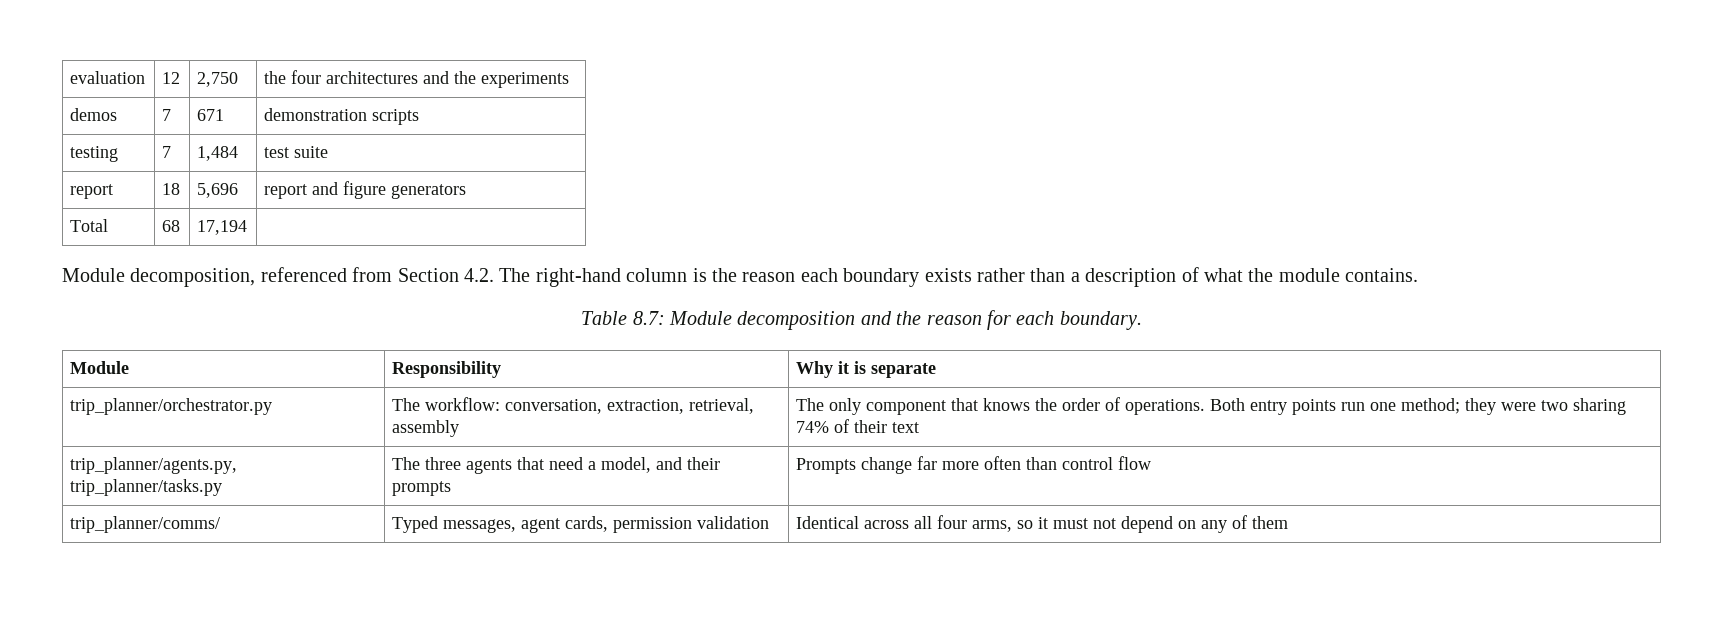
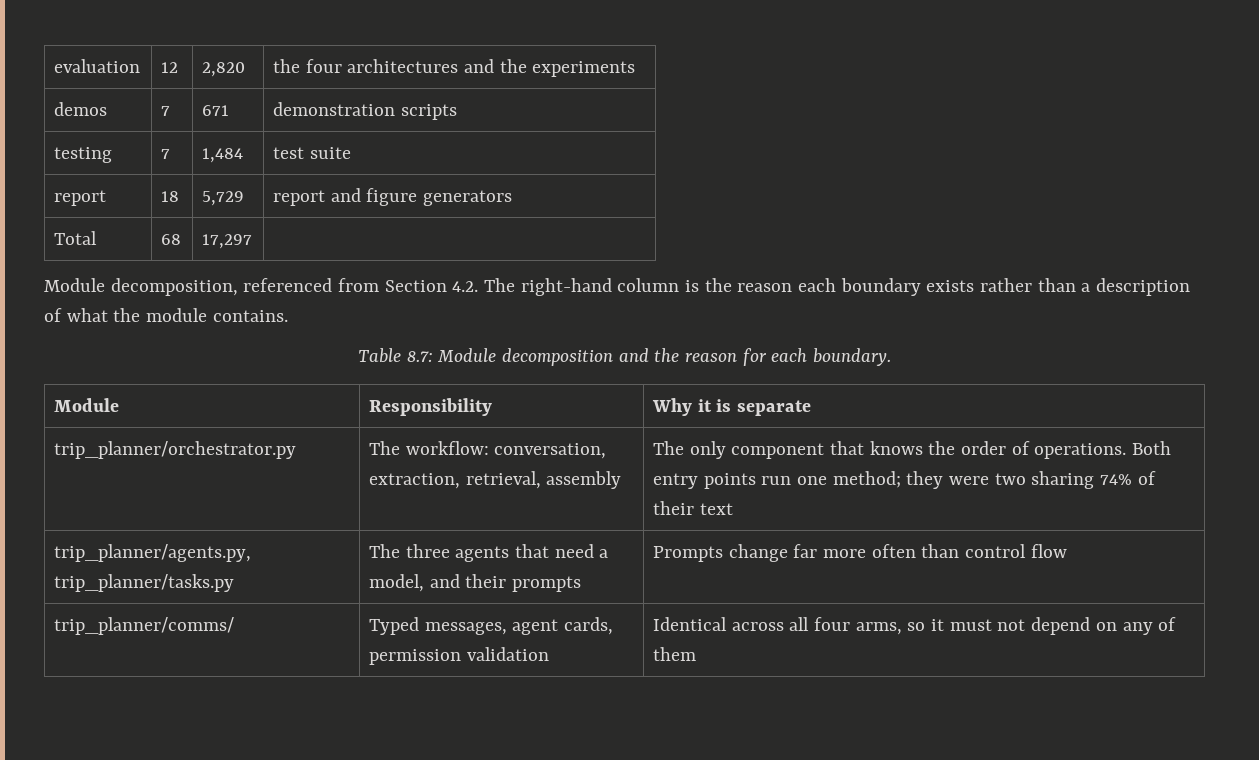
- evaluation | 12 | 2,750 | the four architectures and the experiments
+ evaluation | 12 | 2,820 | the four architectures and the experiments
- report | 18 | 5,696 | report and figure generators
+ report | 18 | 5,729 | report and figure generators
- Total | 68 | 17,194 |
+ Total | 68 | 17,297 |

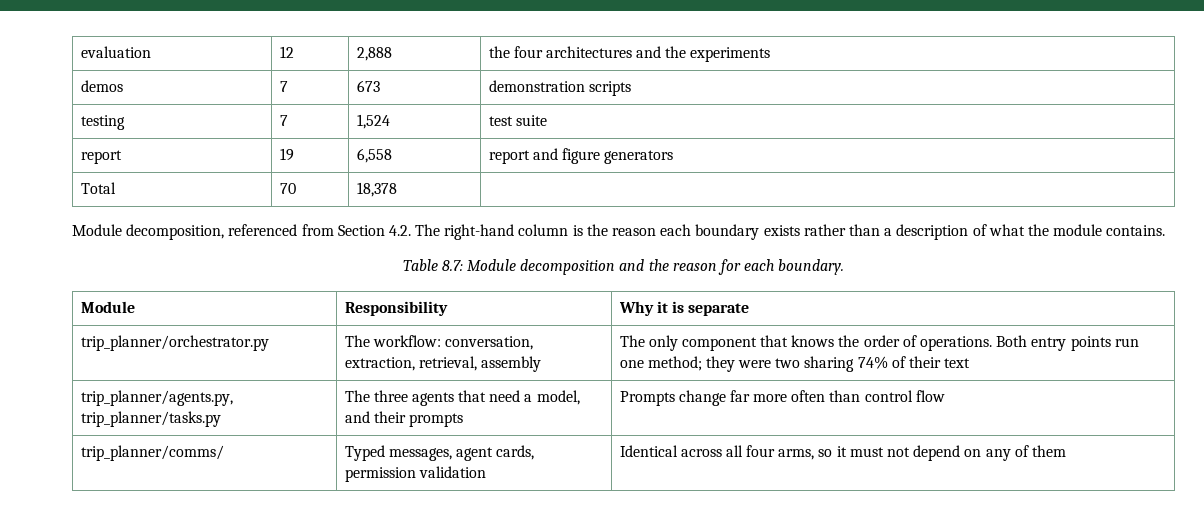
- evaluation | 12 | 2,820 | the four architectures and the experiments
+ evaluation | 12 | 2,888 | the four architectures and the experiments
- demos | 7 | 671 | demonstration scripts
+ demos | 7 | 673 | demonstration scripts
- testing | 7 | 1,484 | test suite
+ testing | 7 | 1,524 | test suite
- report | 18 | 5,729 | report and figure generators
+ report | 19 | 6,558 | report and figure generators
- Total | 68 | 17,297 |
+ Total | 70 | 18,378 |

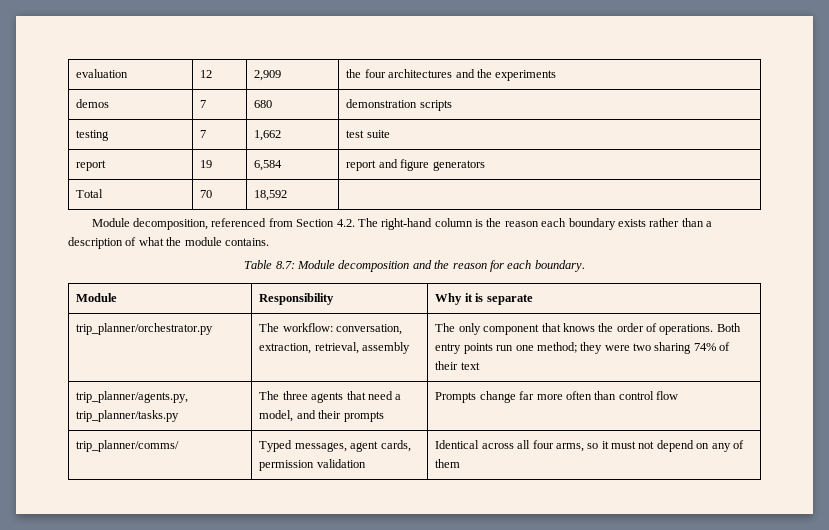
- evaluation | 12 | 2,888 | the four architectures and the experiments
+ evaluation | 12 | 2,909 | the four architectures and the experiments
- demos | 7 | 673 | demonstration scripts
+ demos | 7 | 680 | demonstration scripts
- testing | 7 | 1,524 | test suite
+ testing | 7 | 1,662 | test suite
- report | 19 | 6,558 | report and figure generators
+ report | 19 | 6,584 | report and figure generators
- Total | 70 | 18,378 |
+ Total | 70 | 18,592 |

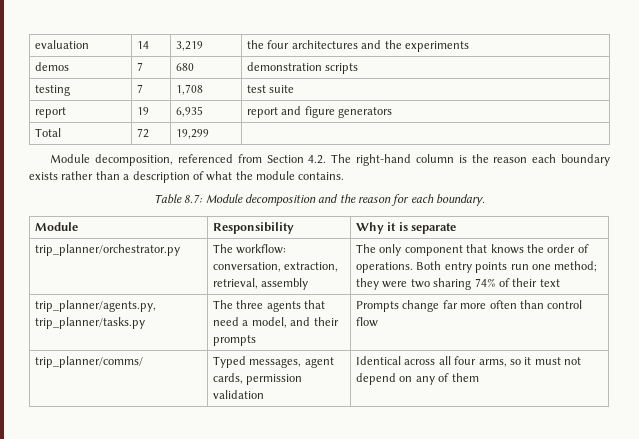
- evaluation | 12 | 2,909 | the four architectures and the experiments
+ evaluation | 14 | 3,219 | the four architectures and the experiments
- testing | 7 | 1,662 | test suite
+ testing | 7 | 1,708 | test suite
- report | 19 | 6,584 | report and figure generators
+ report | 19 | 6,935 | report and figure generators
- Total | 70 | 18,592 |
+ Total | 72 | 19,299 |

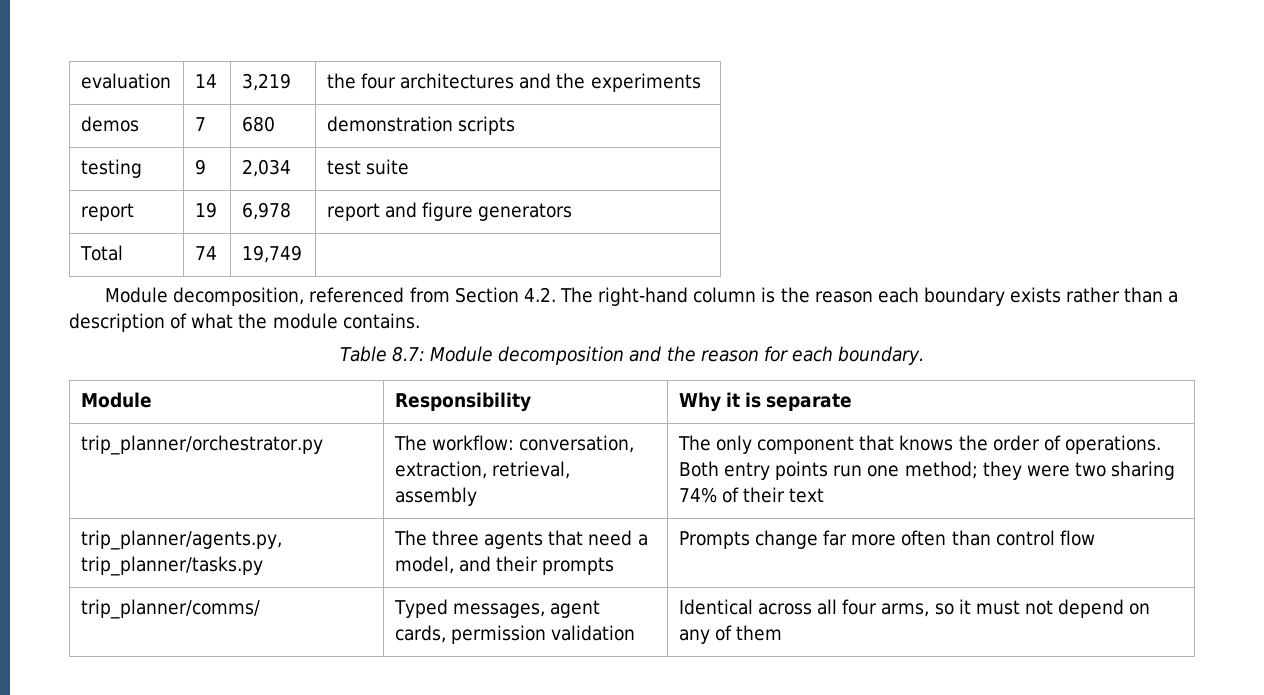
- testing | 7 | 1,708 | test suite
+ testing | 9 | 2,034 | test suite
- report | 19 | 6,935 | report and figure generators
+ report | 19 | 6,978 | report and figure generators
- Total | 72 | 19,299 |
+ Total | 74 | 19,749 |

